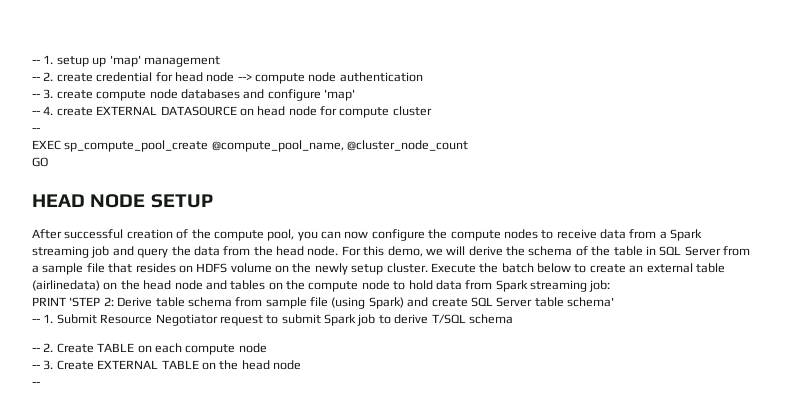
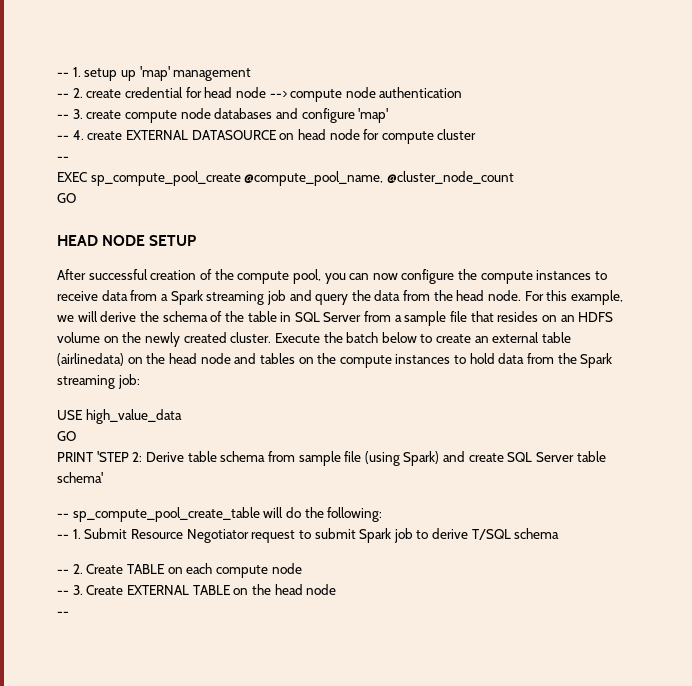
- After successful creation of the compute pool, you can now configure the compute nodes to receive data from a Spark streaming job and query the data from the head node.
+ After successful creation of the compute pool, you can now configure the compute instances to receive data from a Spark streaming job and query the data from the head node.
- For this demo, we will derive the schema of the table in SQL Server from a sample file that resides on HDFS volume on the newly setup cluster.
+ For this example, we will derive the schema of the table in SQL Server from a sample file that resides on an HDFS volume on the newly created cluster.
- Execute the batch below to create an external table (airlinedata) on the head node and tables on the compute node to hold data from Spark streaming job:
+ Execute the batch below to create an external table (airlinedata) on the head node and tables on the compute instances to hold data from the Spark streaming job:
+ USE high_value_data
+ GO
+ -- sp_compute_pool_create_table will do the following:

